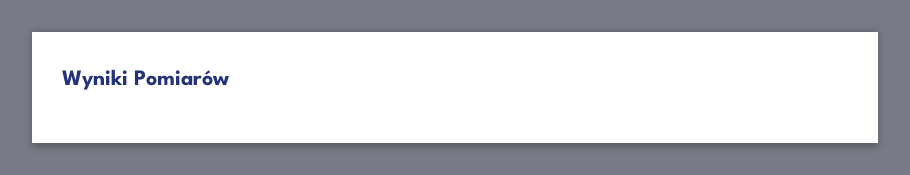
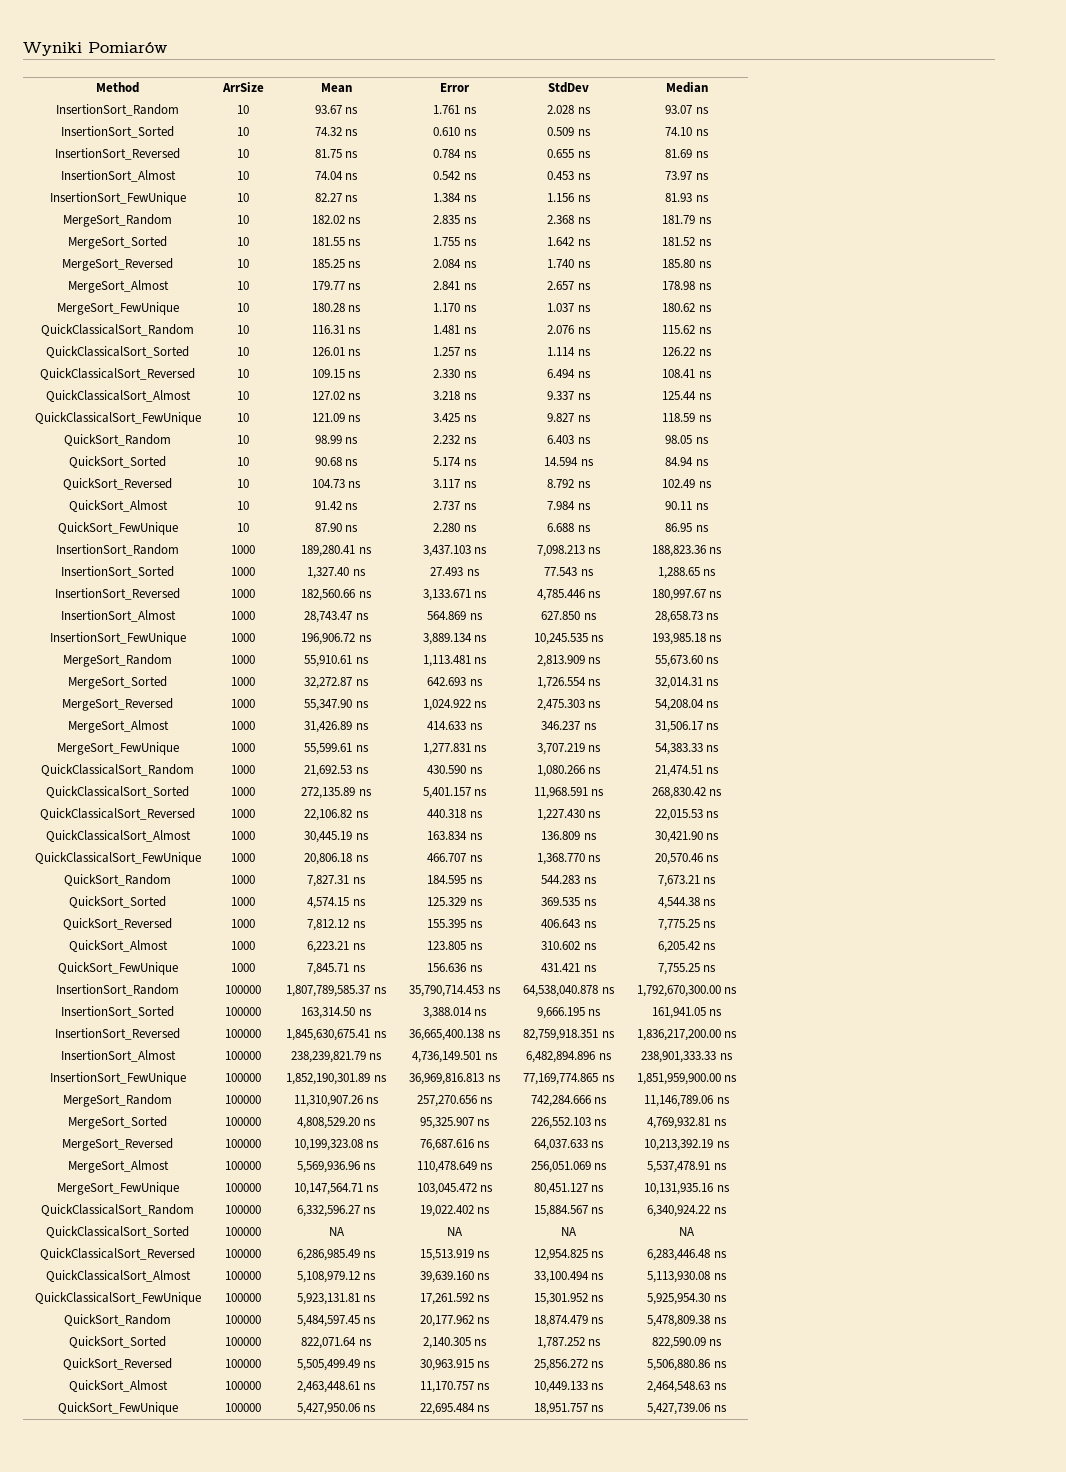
+ Method | ArrSize | Mean | Error | StdDev | Median
+ InsertionSort_Random | 10 | 93.67 ns | 1.761 ns | 2.028 ns | 93.07 ns
+ InsertionSort_Sorted | 10 | 74.32 ns | 0.610 ns | 0.509 ns | 74.10 ns
+ InsertionSort_Reversed | 10 | 81.75 ns | 0.784 ns | 0.655 ns | 81.69 ns
+ InsertionSort_Almost | 10 | 74.04 ns | 0.542 ns | 0.453 ns | 73.97 ns
+ InsertionSort_FewUnique | 10 | 82.27 ns | 1.384 ns | 1.156 ns | 81.93 ns
+ MergeSort_Random | 10 | 182.02 ns | 2.835 ns | 2.368 ns | 181.79 ns
+ MergeSort_Sorted | 10 | 181.55 ns | 1.755 ns | 1.642 ns | 181.52 ns
+ MergeSort_Reversed | 10 | 185.25 ns | 2.084 ns | 1.740 ns | 185.80 ns
+ MergeSort_Almost | 10 | 179.77 ns | 2.841 ns | 2.657 ns | 178.98 ns
+ MergeSort_FewUnique | 10 | 180.28 ns | 1.170 ns | 1.037 ns | 180.62 ns
+ QuickClassicalSort_Random | 10 | 116.31 ns | 1.481 ns | 2.076 ns | 115.62 ns
+ QuickClassicalSort_Sorted | 10 | 126.01 ns | 1.257 ns | 1.114 ns | 126.22 ns
+ QuickClassicalSort_Reversed | 10 | 109.15 ns | 2.330 ns | 6.494 ns | 108.41 ns
+ QuickClassicalSort_Almost | 10 | 127.02 ns | 3.218 ns | 9.337 ns | 125.44 ns
+ QuickClassicalSort_FewUnique | 10 | 121.09 ns | 3.425 ns | 9.827 ns | 118.59 ns
+ QuickSort_Random | 10 | 98.99 ns | 2.232 ns | 6.403 ns | 98.05 ns
+ QuickSort_Sorted | 10 | 90.68 ns | 5.174 ns | 14.594 ns | 84.94 ns
+ QuickSort_Reversed | 10 | 104.73 ns | 3.117 ns | 8.792 ns | 102.49 ns
+ QuickSort_Almost | 10 | 91.42 ns | 2.737 ns | 7.984 ns | 90.11 ns
+ QuickSort_FewUnique | 10 | 87.90 ns | 2.280 ns | 6.688 ns | 86.95 ns
+ InsertionSort_Random | 1000 | 189,280.41 ns | 3,437.103 ns | 7,098.213 ns | 188,823.36 ns
+ InsertionSort_Sorted | 1000 | 1,327.40 ns | 27.493 ns | 77.543 ns | 1,288.65 ns
+ InsertionSort_Reversed | 1000 | 182,560.66 ns | 3,133.671 ns | 4,785.446 ns | 180,997.67 ns
+ InsertionSort_Almost | 1000 | 28,743.47 ns | 564.869 ns | 627.850 ns | 28,658.73 ns
+ InsertionSort_FewUnique | 1000 | 196,906.72 ns | 3,889.134 ns | 10,245.535 ns | 193,985.18 ns
+ MergeSort_Random | 1000 | 55,910.61 ns | 1,113.481 ns | 2,813.909 ns | 55,673.60 ns
+ MergeSort_Sorted | 1000 | 32,272.87 ns | 642.693 ns | 1,726.554 ns | 32,014.31 ns
+ MergeSort_Reversed | 1000 | 55,347.90 ns | 1,024.922 ns | 2,475.303 ns | 54,208.04 ns
+ MergeSort_Almost | 1000 | 31,426.89 ns | 414.633 ns | 346.237 ns | 31,506.17 ns
+ MergeSort_FewUnique | 1000 | 55,599.61 ns | 1,277.831 ns | 3,707.219 ns | 54,383.33 ns
+ QuickClassicalSort_Random | 1000 | 21,692.53 ns | 430.590 ns | 1,080.266 ns | 21,474.51 ns
+ QuickClassicalSort_Sorted | 1000 | 272,135.89 ns | 5,401.157 ns | 11,968.591 ns | 268,830.42 ns
+ QuickClassicalSort_Reversed | 1000 | 22,106.82 ns | 440.318 ns | 1,227.430 ns | 22,015.53 ns
+ QuickClassicalSort_Almost | 1000 | 30,445.19 ns | 163.834 ns | 136.809 ns | 30,421.90 ns
+ QuickClassicalSort_FewUnique | 1000 | 20,806.18 ns | 466.707 ns | 1,368.770 ns | 20,570.46 ns
+ QuickSort_Random | 1000 | 7,827.31 ns | 184.595 ns | 544.283 ns | 7,673.21 ns
+ QuickSort_Sorted | 1000 | 4,574.15 ns | 125.329 ns | 369.535 ns | 4,544.38 ns
+ QuickSort_Reversed | 1000 | 7,812.12 ns | 155.395 ns | 406.643 ns | 7,775.25 ns
+ QuickSort_Almost | 1000 | 6,223.21 ns | 123.805 ns | 310.602 ns | 6,205.42 ns
+ QuickSort_FewUnique | 1000 | 7,845.71 ns | 156.636 ns | 431.421 ns | 7,755.25 ns
+ InsertionSort_Random | 100000 | 1,807,789,585.37 ns | 35,790,714.453 ns | 64,538,040.878 ns | 1,792,670,300.00 ns
+ InsertionSort_Sorted | 100000 | 163,314.50 ns | 3,388.014 ns | 9,666.195 ns | 161,941.05 ns
+ InsertionSort_Reversed | 100000 | 1,845,630,675.41 ns | 36,665,400.138 ns | 82,759,918.351 ns | 1,836,217,200.00 ns
+ InsertionSort_Almost | 100000 | 238,239,821.79 ns | 4,736,149.501 ns | 6,482,894.896 ns | 238,901,333.33 ns
+ InsertionSort_FewUnique | 100000 | 1,852,190,301.89 ns | 36,969,816.813 ns | 77,169,774.865 ns | 1,851,959,900.00 ns
+ MergeSort_Random | 100000 | 11,310,907.26 ns | 257,270.656 ns | 742,284.666 ns | 11,146,789.06 ns
+ MergeSort_Sorted | 100000 | 4,808,529.20 ns | 95,325.907 ns | 226,552.103 ns | 4,769,932.81 ns
+ MergeSort_Reversed | 100000 | 10,199,323.08 ns | 76,687.616 ns | 64,037.633 ns | 10,213,392.19 ns
+ MergeSort_Almost | 100000 | 5,569,936.96 ns | 110,478.649 ns | 256,051.069 ns | 5,537,478.91 ns
+ MergeSort_FewUnique | 100000 | 10,147,564.71 ns | 103,045.472 ns | 80,451.127 ns | 10,131,935.16 ns
+ QuickClassicalSort_Random | 100000 | 6,332,596.27 ns | 19,022.402 ns | 15,884.567 ns | 6,340,924.22 ns
+ QuickClassicalSort_Sorted | 100000 | NA | NA | NA | NA
+ QuickClassicalSort_Reversed | 100000 | 6,286,985.49 ns | 15,513.919 ns | 12,954.825 ns | 6,283,446.48 ns
+ QuickClassicalSort_Almost | 100000 | 5,108,979.12 ns | 39,639.160 ns | 33,100.494 ns | 5,113,930.08 ns
+ QuickClassicalSort_FewUnique | 100000 | 5,923,131.81 ns | 17,261.592 ns | 15,301.952 ns | 5,925,954.30 ns
+ QuickSort_Random | 100000 | 5,484,597.45 ns | 20,177.962 ns | 18,874.479 ns | 5,478,809.38 ns
+ QuickSort_Sorted | 100000 | 822,071.64 ns | 2,140.305 ns | 1,787.252 ns | 822,590.09 ns
+ QuickSort_Reversed | 100000 | 5,505,499.49 ns | 30,963.915 ns | 25,856.272 ns | 5,506,880.86 ns
+ QuickSort_Almost | 100000 | 2,463,448.61 ns | 11,170.757 ns | 10,449.133 ns | 2,464,548.63 ns
+ QuickSort_FewUnique | 100000 | 5,427,950.06 ns | 22,695.484 ns | 18,951.757 ns | 5,427,739.06 ns

